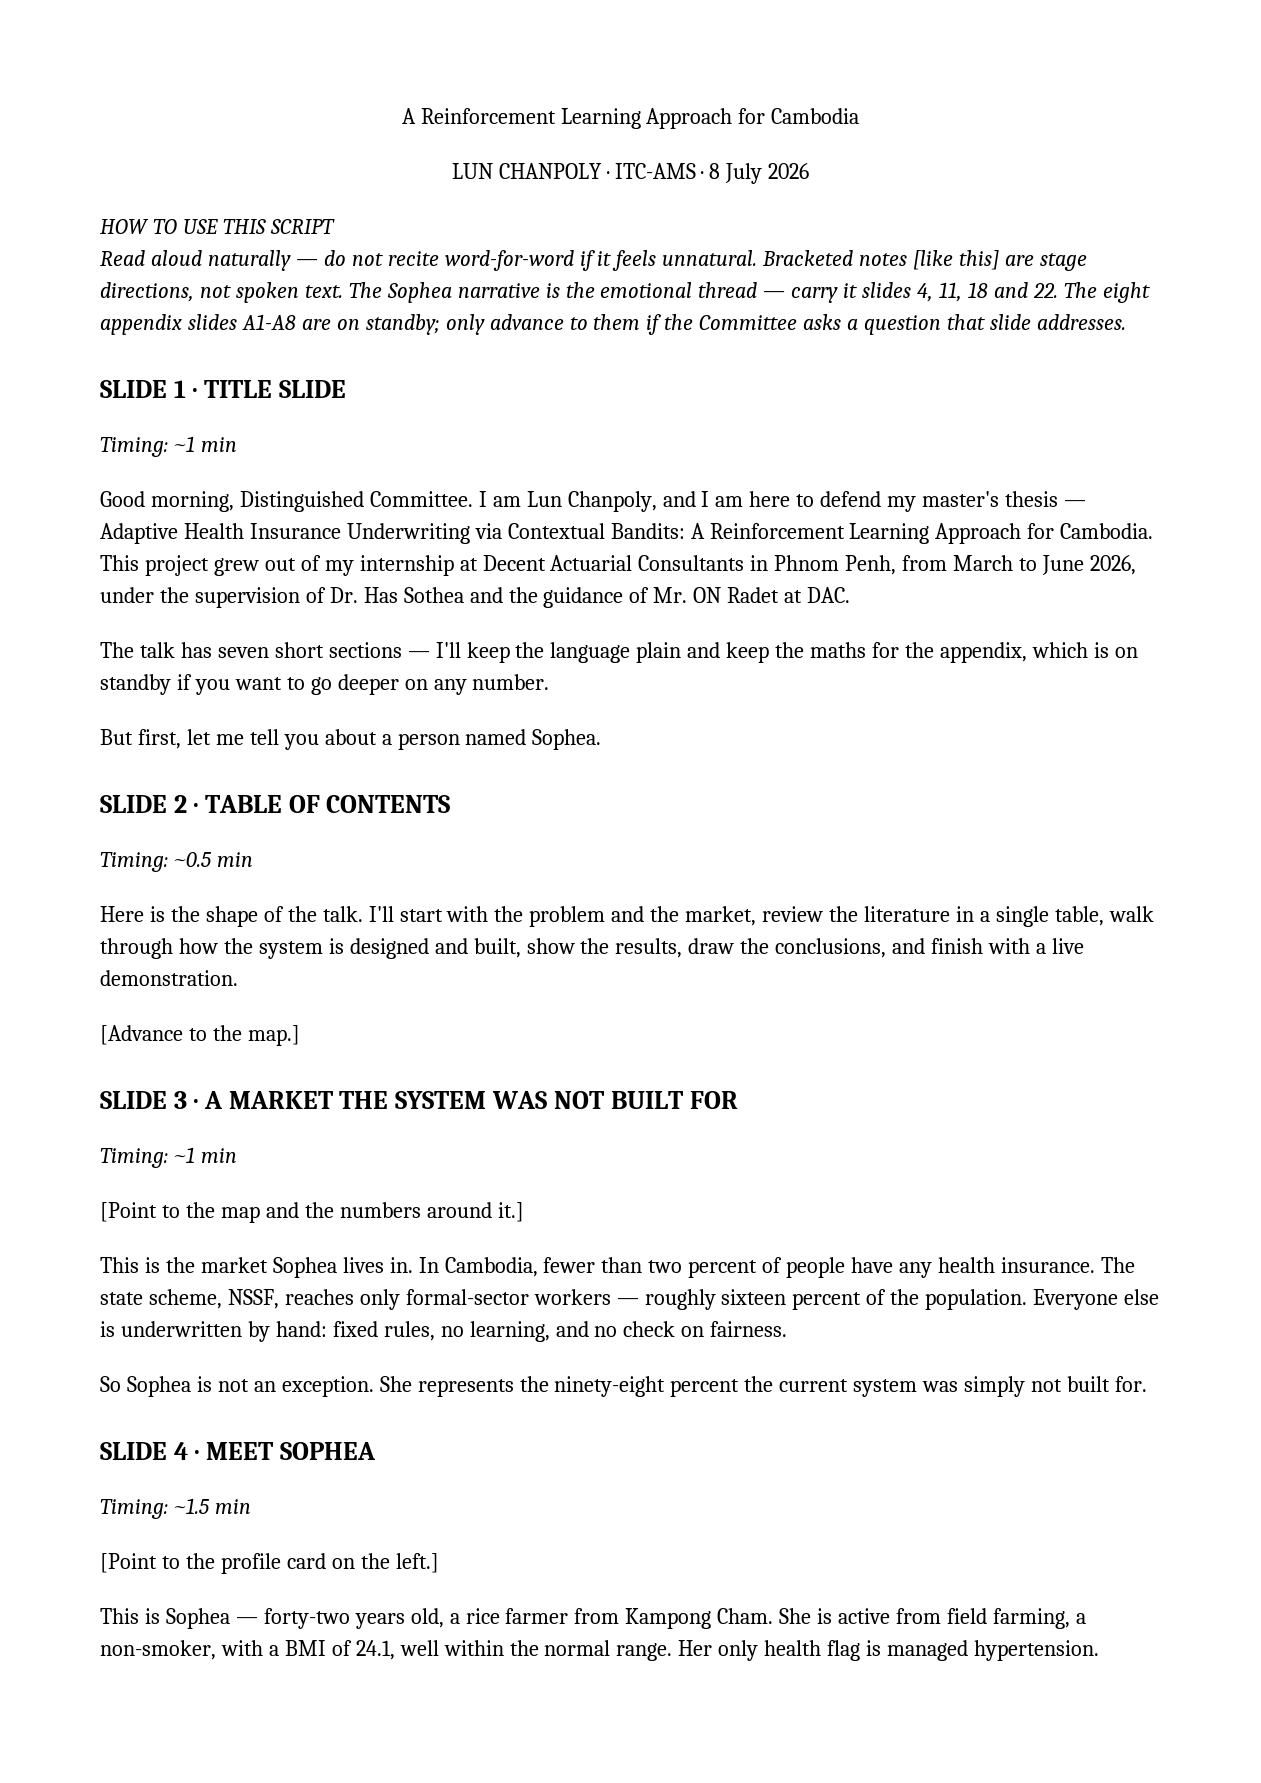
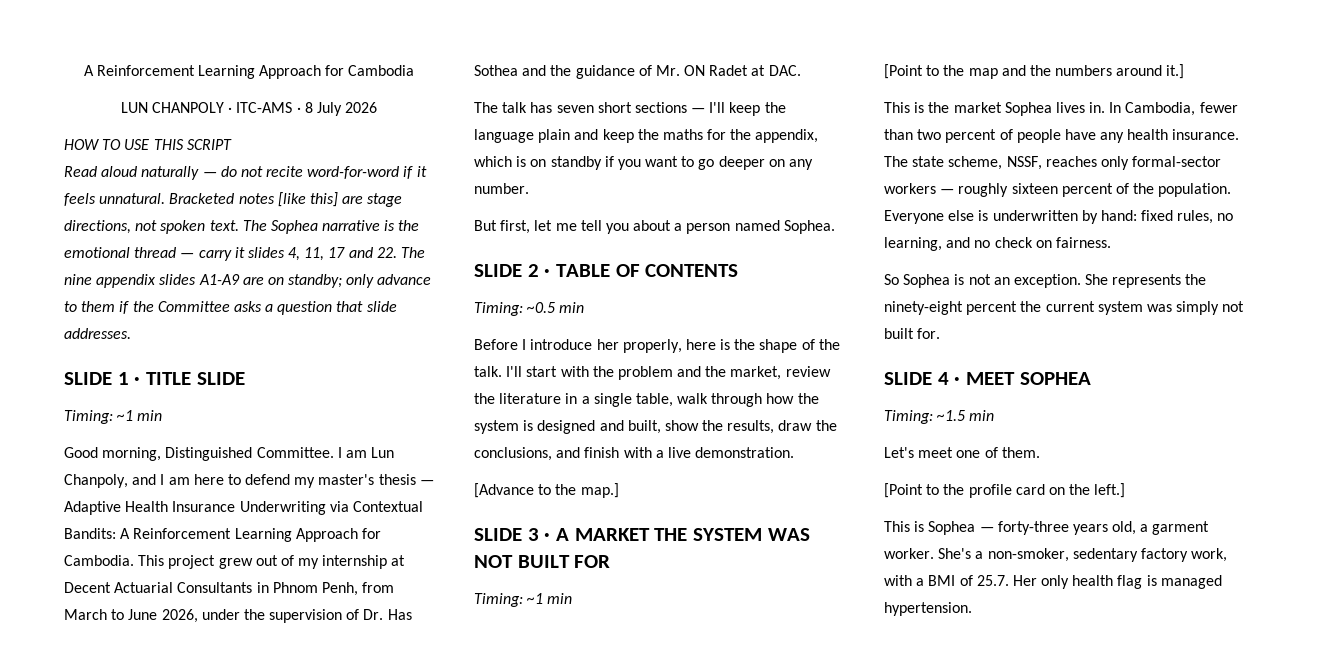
- The Sophea narrative is the emotional thread — carry it slides 4, 11, 18 and 22. The eight appendix slides A1-A8 are on standby; only advance to them if the Committee asks a question that slide addresses.
+ The Sophea narrative is the emotional thread — carry it slides 4, 11, 17 and 22. The nine appendix slides A1-A9 are on standby; only advance to them if the Committee asks a question that slide addresses.
- Here is the shape of the talk.
+ Before I introduce her properly, here is the shape of the talk.
+ Let's meet one of them.
- This is Sophea — forty-two years old, a rice farmer from Kampong Cham. She is active from field farming, a non-smoker, with a BMI of 24.1, well within the normal range. Her only health flag is managed hypertension.
+ This is Sophea — forty-three years old, a garment worker. She's a non-smoker, sedentary factory work, with a BMI of 25.7. Her only health flag is managed hypertension.

